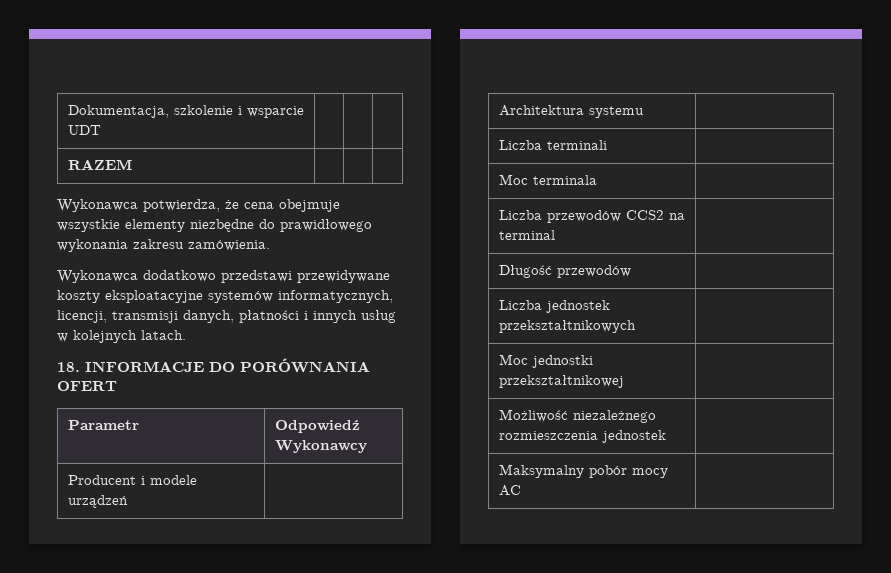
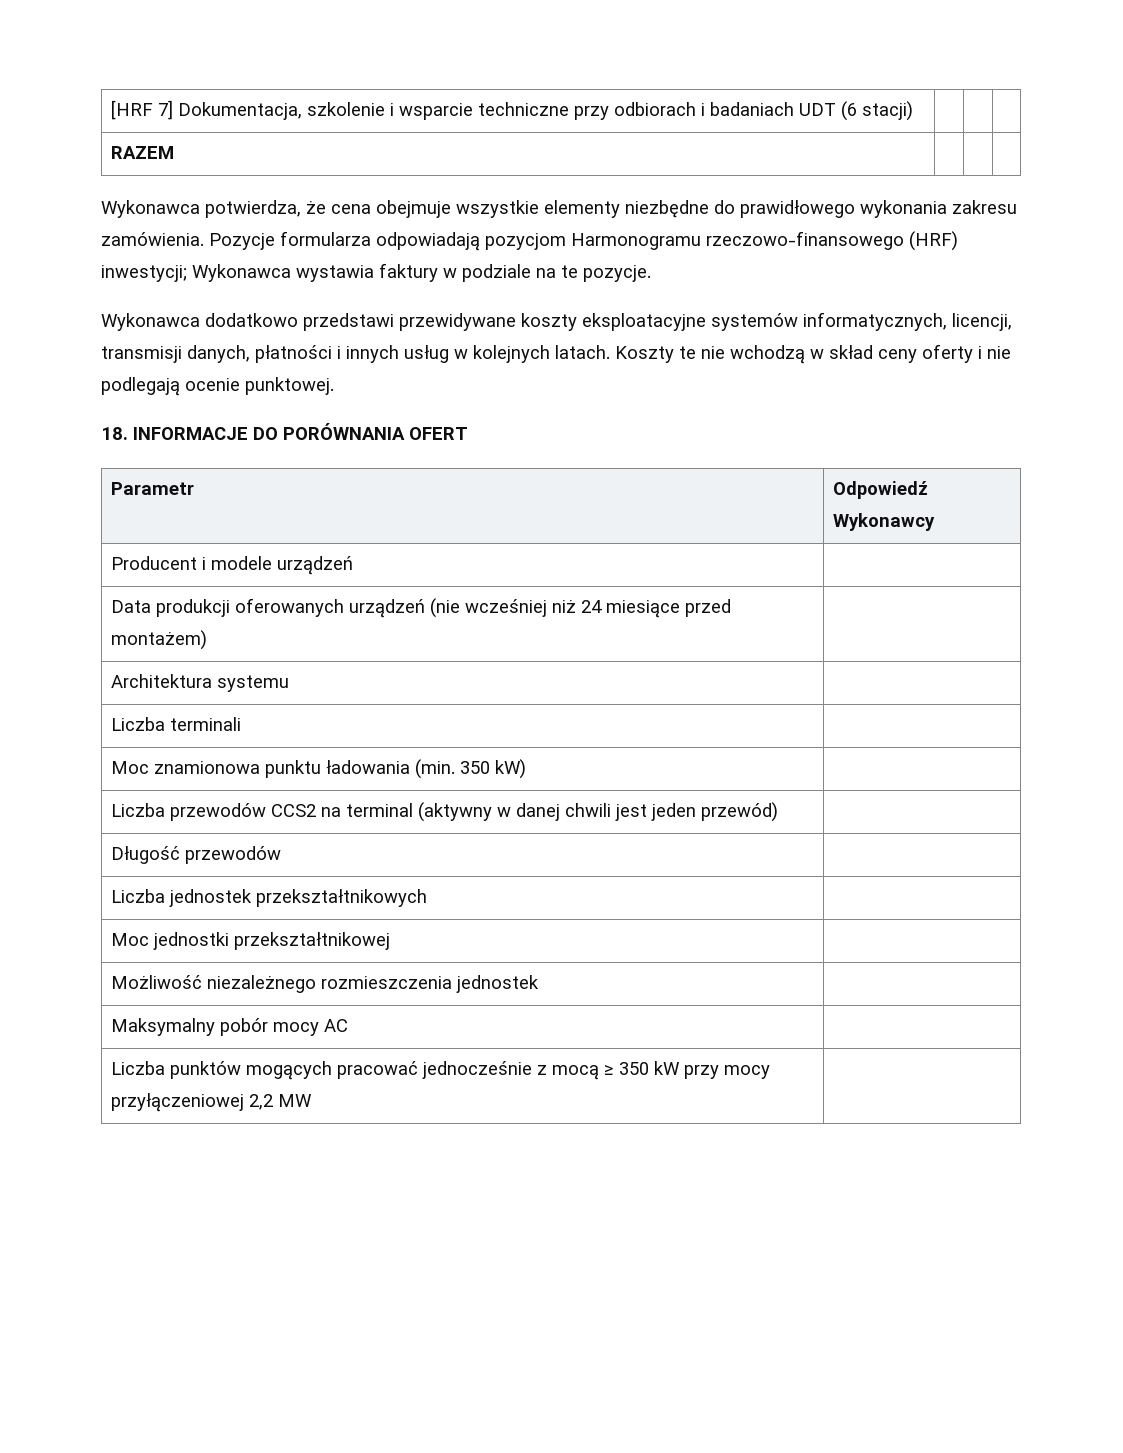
- Dokumentacja, szkolenie i wsparcie UDT | | |
+ [HRF 7] Dokumentacja, szkolenie i wsparcie techniczne przy odbiorach i badaniach UDT (6 stacji) | | |
+ Pozycje formularza odpowiadają pozycjom Harmonogramu rzeczowo-finansowego (HRF) inwestycji; Wykonawca wystawia faktury w podziale na te pozycje.
+ Koszty te nie wchodzą w skład ceny oferty i nie podlegają ocenie punktowej.
+ Data produkcji oferowanych urządzeń (nie wcześniej niż 24 miesiące przed montażem) |
- Moc terminala |
+ Moc znamionowa punktu ładowania (min. 350 kW) |
- Liczba przewodów CCS2 na terminal |
+ Liczba przewodów CCS2 na terminal (aktywny w danej chwili jest jeden przewód) |
+ Liczba punktów mogących pracować jednocześnie z mocą ≥ 350 kW przy mocy przyłączeniowej 2,2 MW |

